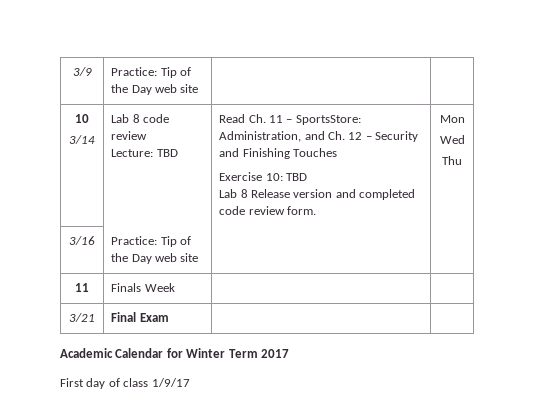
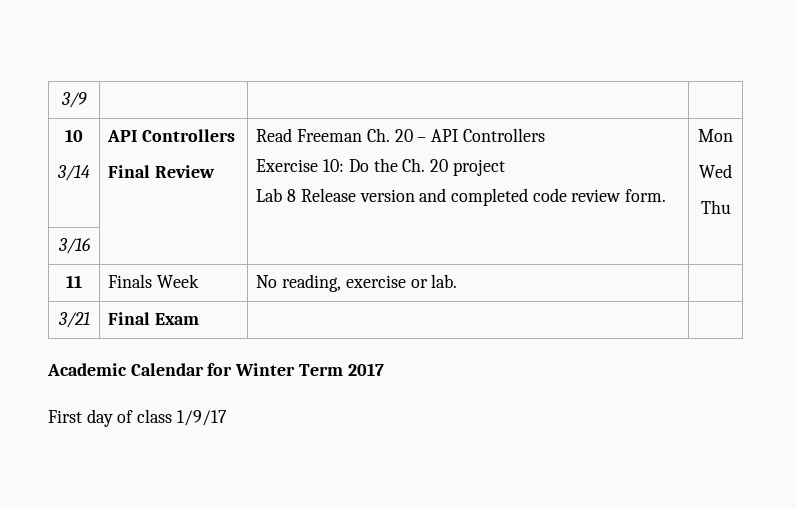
- 3/9 | Practice: Tip of the Day web site | |
+ 3/9 | | |
  10
- 3/14 | Lab 8 code review
- Lecture: TBD | Read Ch. 11 – SportsStore: Administration, and Ch. 12 – Security and Finishing Touches
- Exercise 10: TBD
+ 3/14 | API Controllers
+ Final Review | Read Freeman Ch. 20 – API Controllers
+ Exercise 10: Do the Ch. 20 project
- 3/16 | Practice: Tip of the Day web site | |
- 11 | Finals Week | |
+ 3/16 | | |
+ 11 | Finals Week | No reading, exercise or lab. |

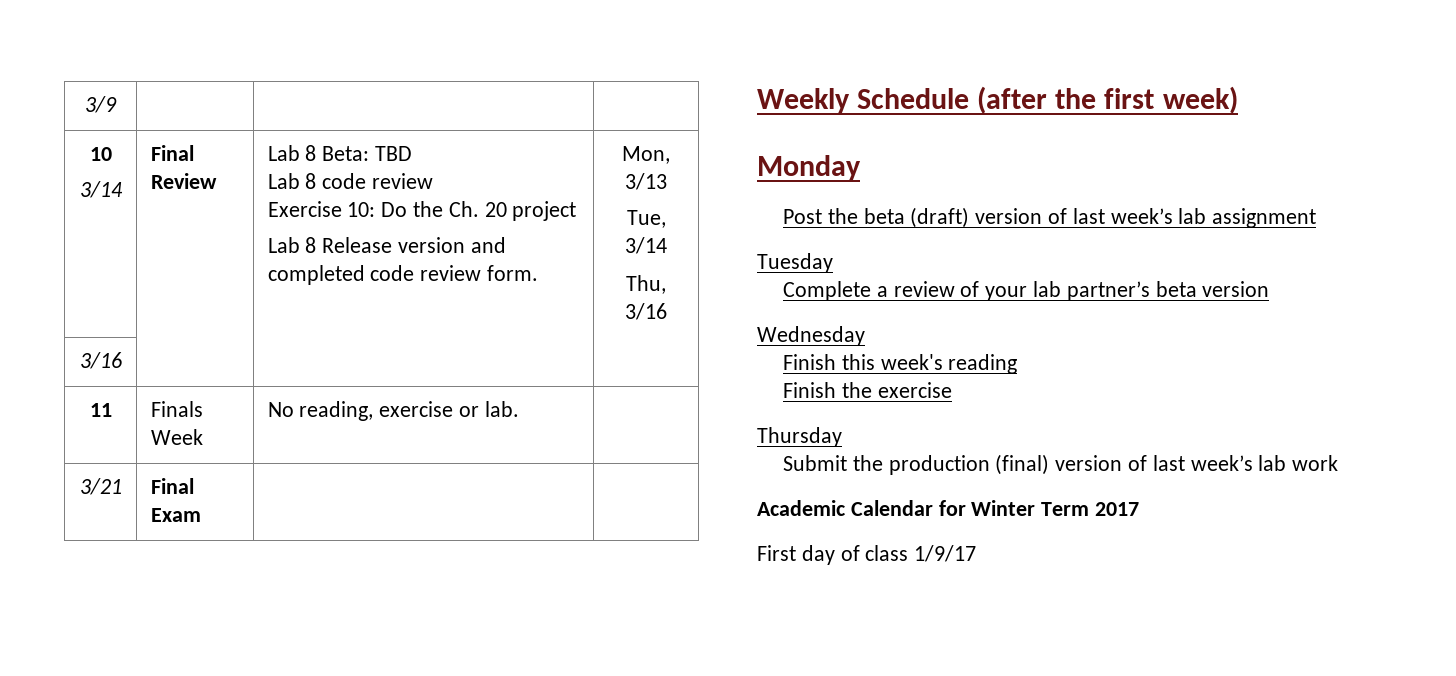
  10
- 3/14 | API Controllers
- Final Review | Read Freeman Ch. 20 – API Controllers
+ 3/14 | Final Review | Lab 8 Beta: TBD
+ Lab 8 code review
  Exercise 10: Do the Ch. 20 project
- Lab 8 Release version and completed code review form. | Mon
- Wed
- Thu
+ Lab 8 Release version and completed code review form. | Mon, 3/13
+ Tue, 3/14
+ Thu, 3/16
+ Weekly Schedule (after the first week)
+ Monday
+ Post the beta (draft) version of last week’s lab assignment
+ Tuesday
+ Complete a review of your lab partner’s beta version
+ Wednesday
+ Finish this week's reading
+ Finish the exercise
+ Thursday
+ Submit the production (final) version of last week’s lab work

